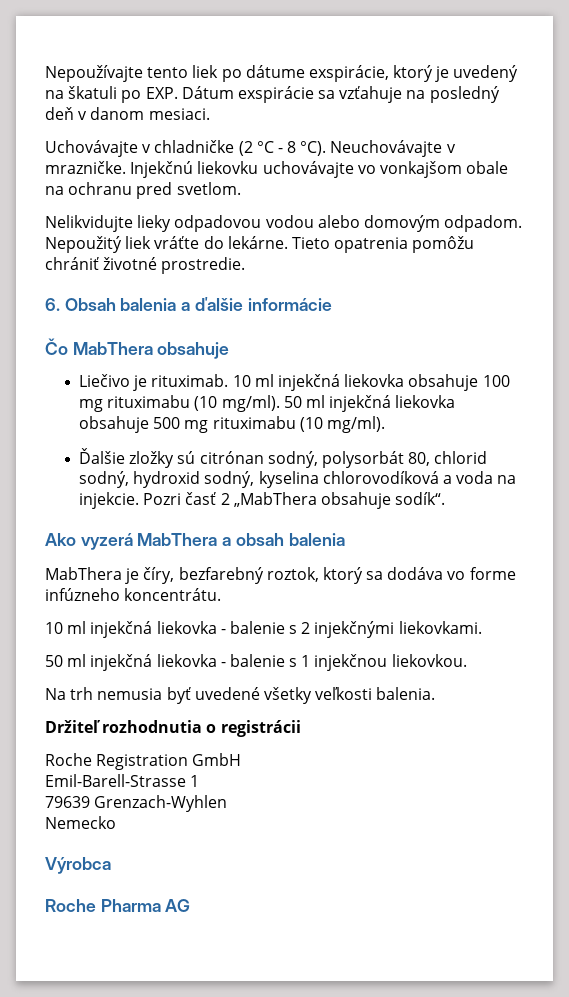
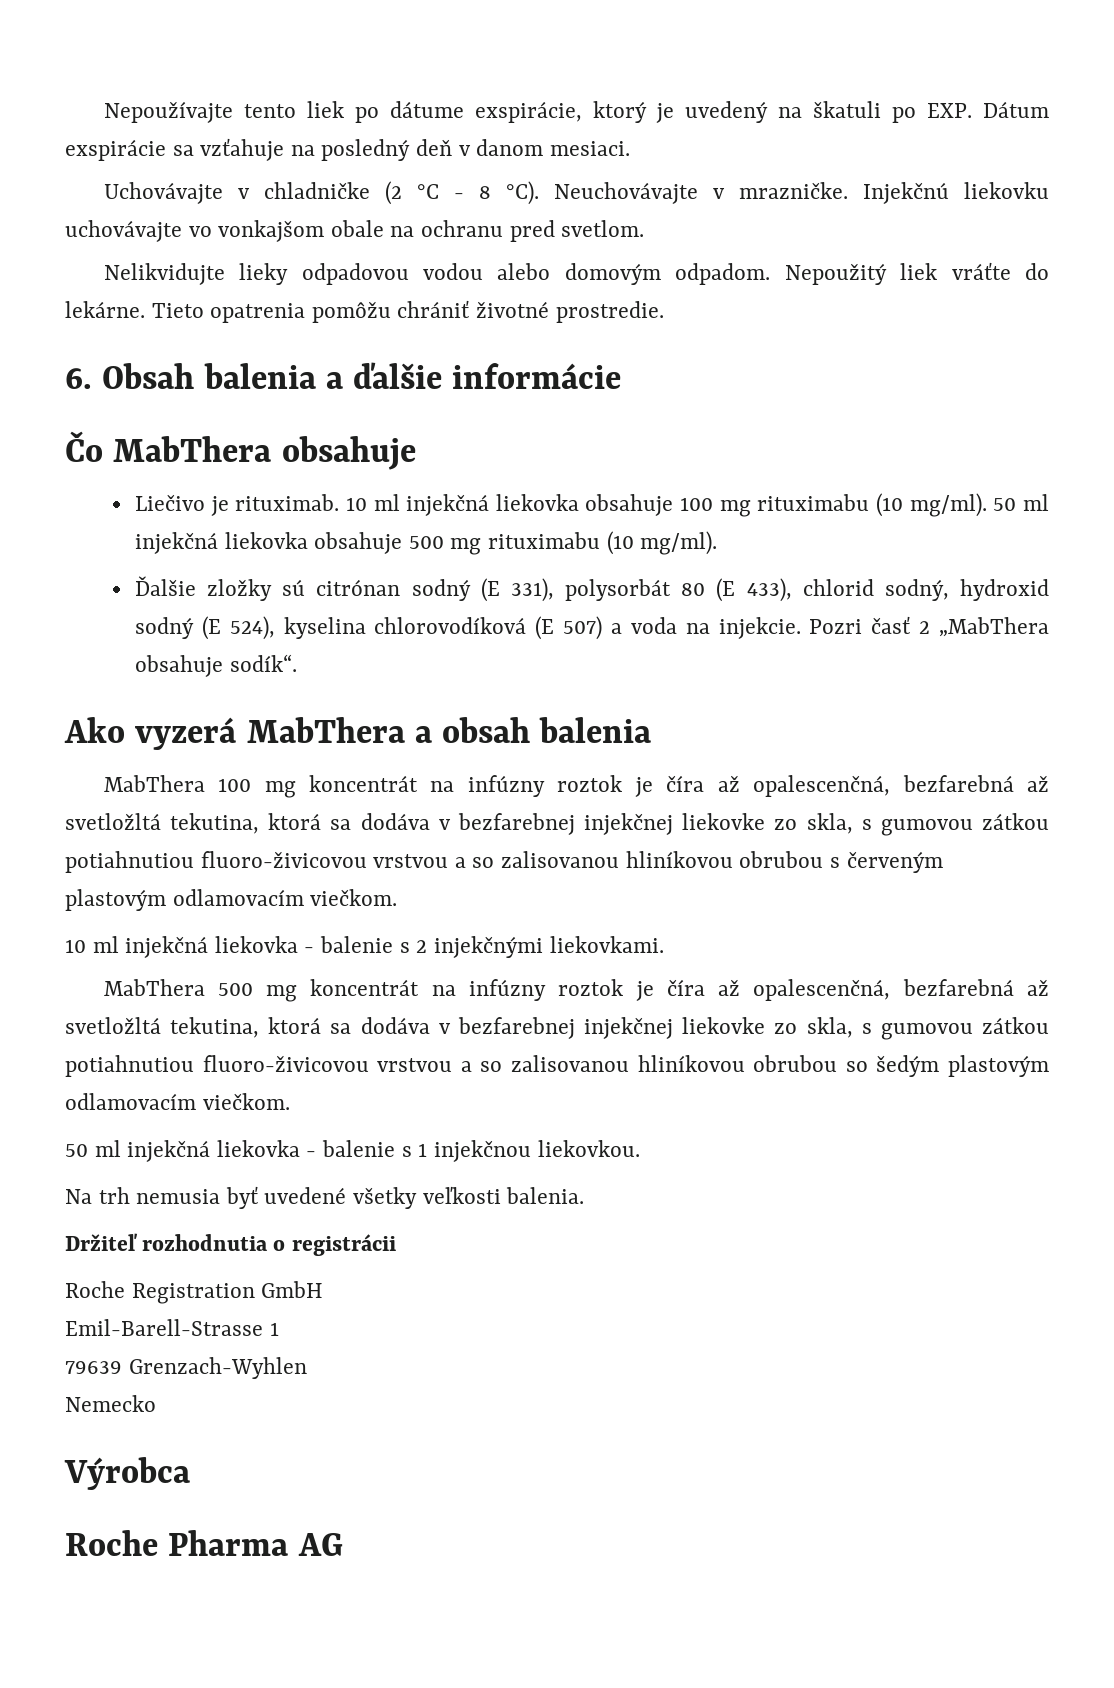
- Ďalšie zložky sú citrónan sodný, polysorbát 80, chlorid sodný, hydroxid sodný, kyselina chlorovodíková a voda na injekcie.
+ Ďalšie zložky sú citrónan sodný (E 331), polysorbát 80 (E 433), chlorid sodný, hydroxid sodný (E 524), kyselina chlorovodíková (E 507) a voda na injekcie.
- MabThera je číry, bezfarebný roztok, ktorý sa dodáva vo forme infúzneho koncentrátu.
+ MabThera 100 mg koncentrát na infúzny roztok je číra až opalescenčná, bezfarebná až svetložltá tekutina, ktorá sa dodáva v bezfarebnej injekčnej liekovke zo skla, s gumovou zátkou potiahnutiou fluoro-živicovou vrstvou a so zalisovanou hliníkovou obrubou s červeným plastovým odlamovacím viečkom.
+ MabThera 500 mg koncentrát na infúzny roztok je číra až opalescenčná, bezfarebná až svetložltá tekutina, ktorá sa dodáva v bezfarebnej injekčnej liekovke zo skla, s gumovou zátkou potiahnutiou fluoro-živicovou vrstvou a so zalisovanou hliníkovou obrubou so šedým plastovým odlamovacím viečkom.

